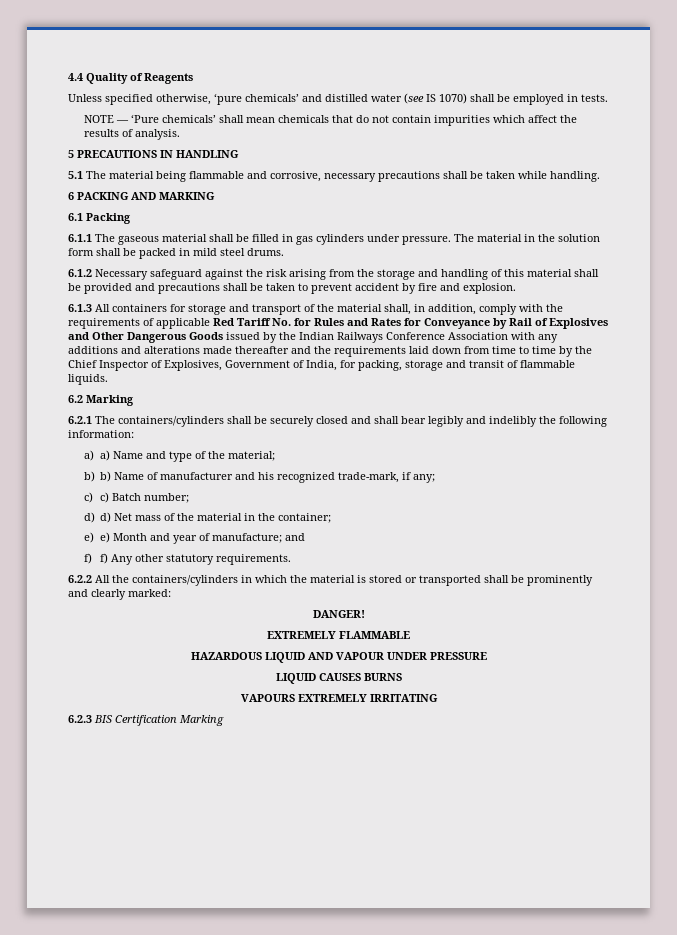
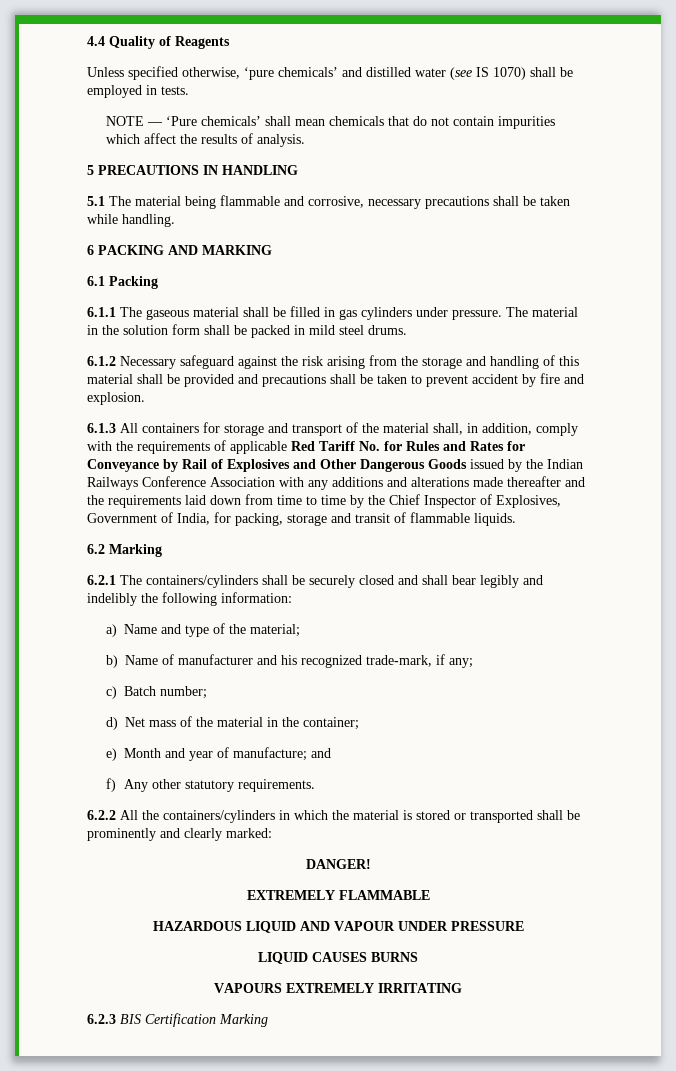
- a) a) Name and type of the material;
+ a) Name and type of the material;
- b) b) Name of manufacturer and his recognized trade-mark, if any;
+ b) Name of manufacturer and his recognized trade-mark, if any;
- c) c) Batch number;
+ c) Batch number;
- d) d) Net mass of the material in the container;
+ d) Net mass of the material in the container;
- e) e) Month and year of manufacture; and
+ e) Month and year of manufacture; and
- f) f) Any other statutory requirements.
+ f) Any other statutory requirements.

